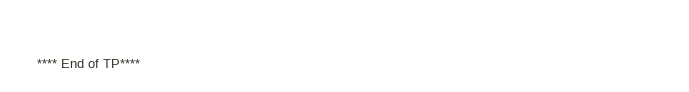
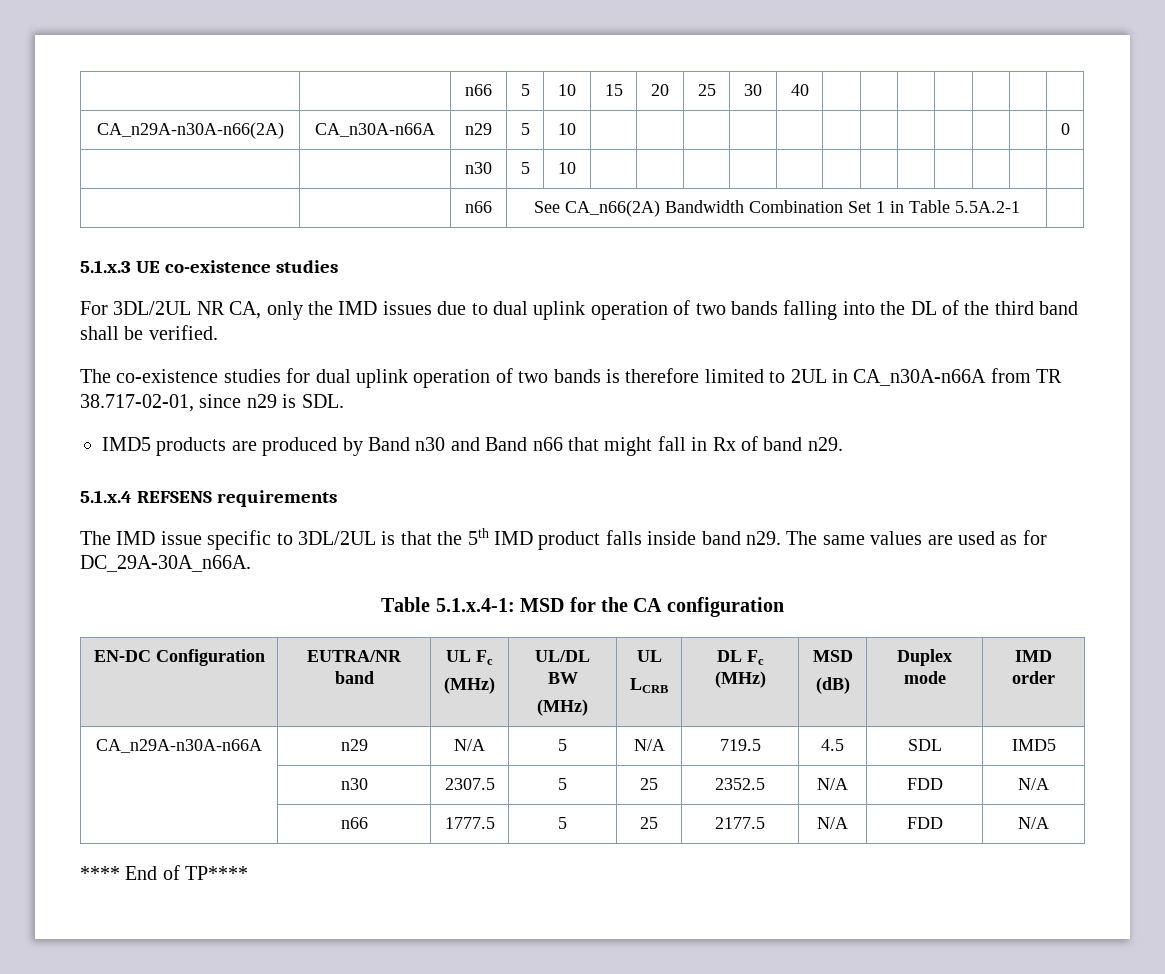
+ | | n66 | 5 | 10 | 15 | 20 | 25 | 30 | 40 | | | | | | |
+ CA_n29A-n30A-n66(2A) | CA_n30A-n66A | n29 | 5 | 10 | | | | | | | | | | | | 0
+ | | n30 | 5 | 10 | | | | | | | | | | | |
+ | | n66 | See CA_n66(2A) Bandwidth Combination Set 1 in Table 5.5A.2-1 |
+ 5.1.x.3 UE co-existence studies
+ For 3DL/2UL NR CA, only the IMD issues due to dual uplink operation of two bands falling into the DL of the third band shall be verified.
+ The co-existence studies for dual uplink operation of two bands is therefore limited to 2UL in CA_n30A-n66A from TR 38.717-02-01, since n29 is SDL.
+ IMD5 products are produced by Band n30 and Band n66 that might fall in Rx of band n29.
+ 5.1.x.4 REFSENS requirements
+ The IMD issue specific to 3DL/2UL is that the 5th IMD product falls inside band n29. The same values are used as for DC_29A-30A_n66A.
+ Table 5.1.x.4-1: MSD for the CA configuration
+ EN-DC Configuration | EUTRA/NR band | UL Fc
+ (MHz) | UL/DL BW
+ (MHz) | UL
+ LCRB | DL Fc (MHz) | MSD
+ (dB) | Duplex mode | IMD order
+ CA_n29A-n30A-n66A | n29 | N/A | 5 | N/A | 719.5 | 4.5 | SDL | IMD5
+ | n30 | 2307.5 | 5 | 25 | 2352.5 | N/A | FDD | N/A
+ | n66 | 1777.5 | 5 | 25 | 2177.5 | N/A | FDD | N/A

